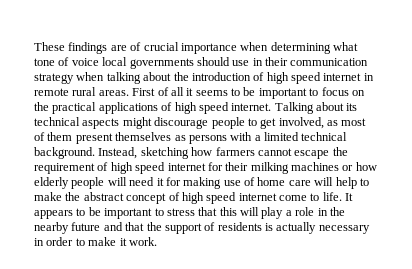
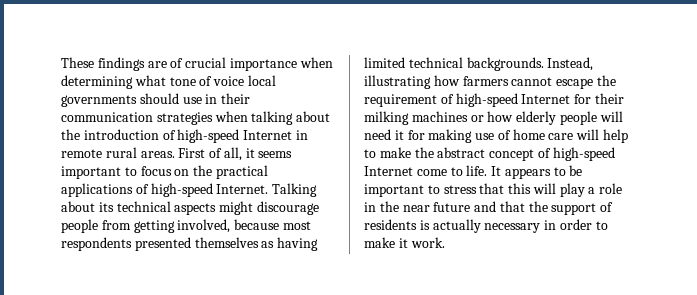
- These findings are of crucial importance when determining what tone of voice local governments should use in their communication strategy when talking about the introduction of high speed internet in remote rural areas.
+ These findings are of crucial importance when determining what tone of voice local governments should use in their communication strategies when talking about the introduction of high-speed Internet in remote rural areas.
- First of all it seems to be important to focus on the practical applications of high speed internet.
+ First of all, it seems important to focus on the practical applications of high-speed Internet.
- Talking about its technical aspects might discourage people to get involved, as most of them present themselves as persons with a limited technical background. Instead, sketching how farmers cannot escape the requirement of high speed internet for their milking machines or how elderly people will need it for making use of home care will help to make the abstract concept of high speed internet come to life.
+ Talking about its technical aspects might discourage people from getting involved, because most respondents presented themselves as having limited technical backgrounds. Instead, illustrating how farmers cannot escape the requirement of high-speed Internet for their milking machines or how elderly people will need it for making use of home care will help to make the abstract concept of high-speed Internet come to life.
- It appears to be important to stress that this will play a role in the nearby future and that the support of residents is actually necessary in order to make it work.
+ It appears to be important to stress that this will play a role in the near future and that the support of residents is actually necessary in order to make it work.

